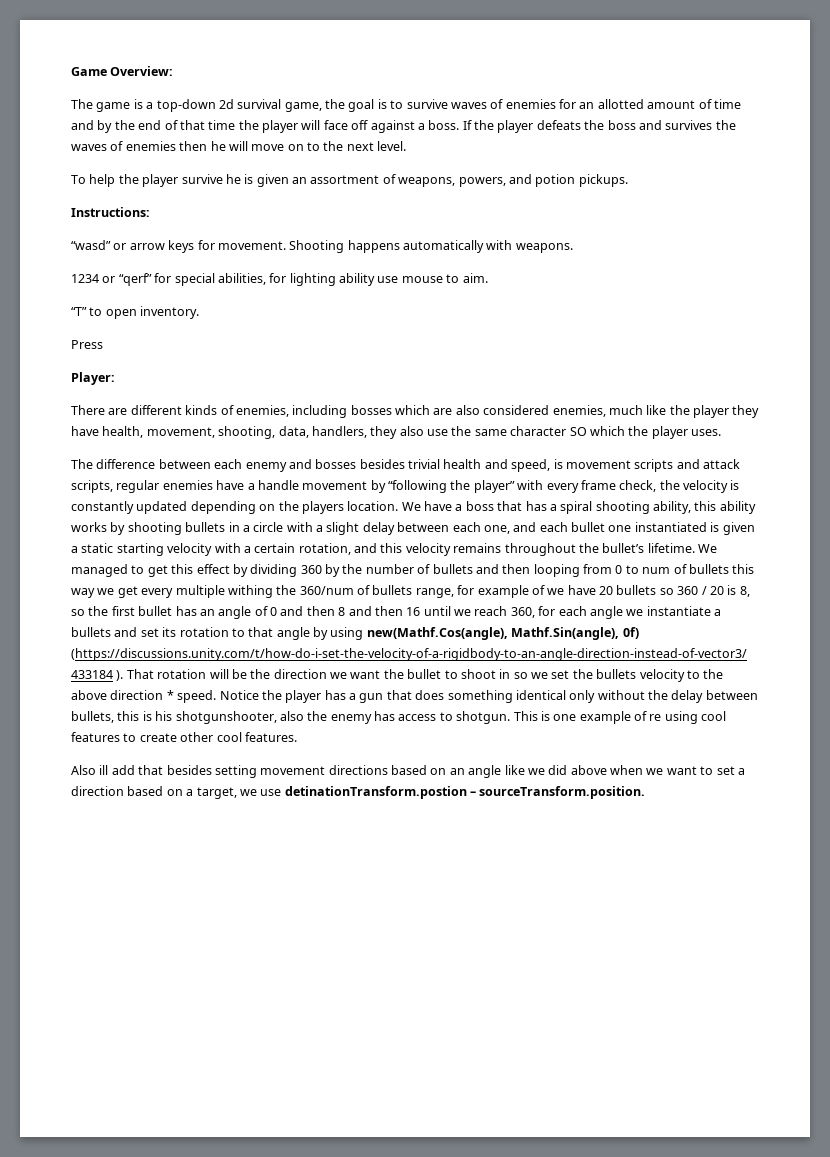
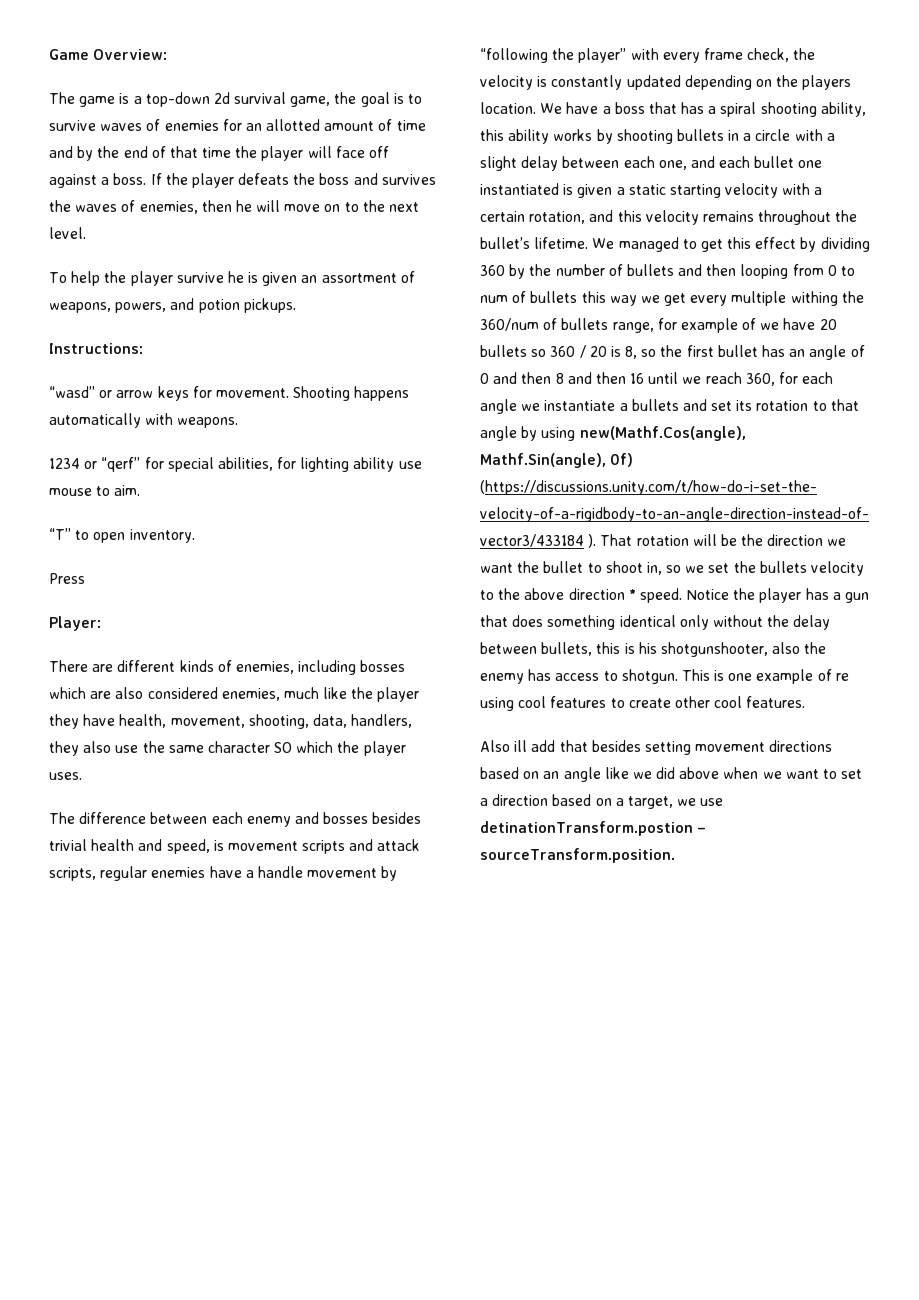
- If the player defeats the boss and survives the waves of enemies then he will move on to the next level.
+ If the player defeats the boss and survives the waves of enemies, then he will move on to the next level.
- That rotation will be the direction we want the bullet to shoot in so we set the bullets velocity to the above direction * speed.
+ That rotation will be the direction we want the bullet to shoot in, so we set the bullets velocity to the above direction * speed.

